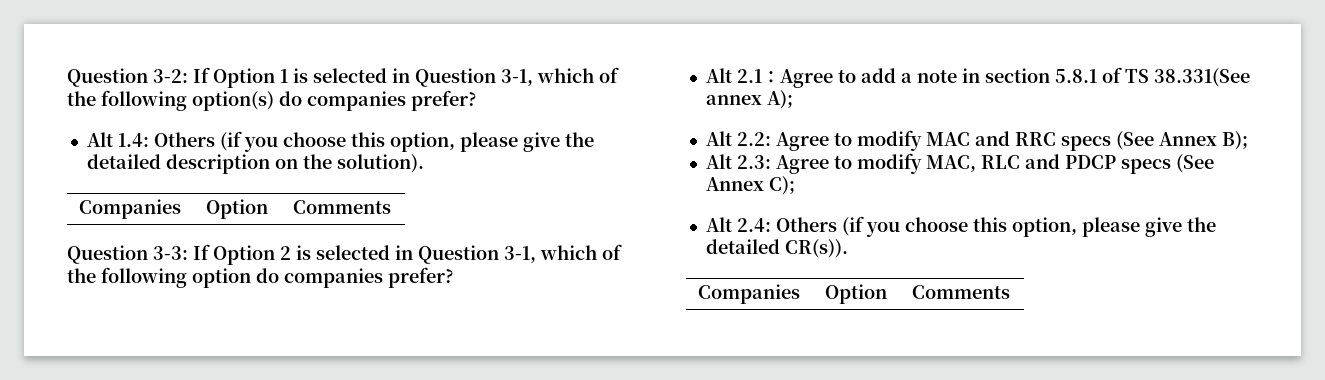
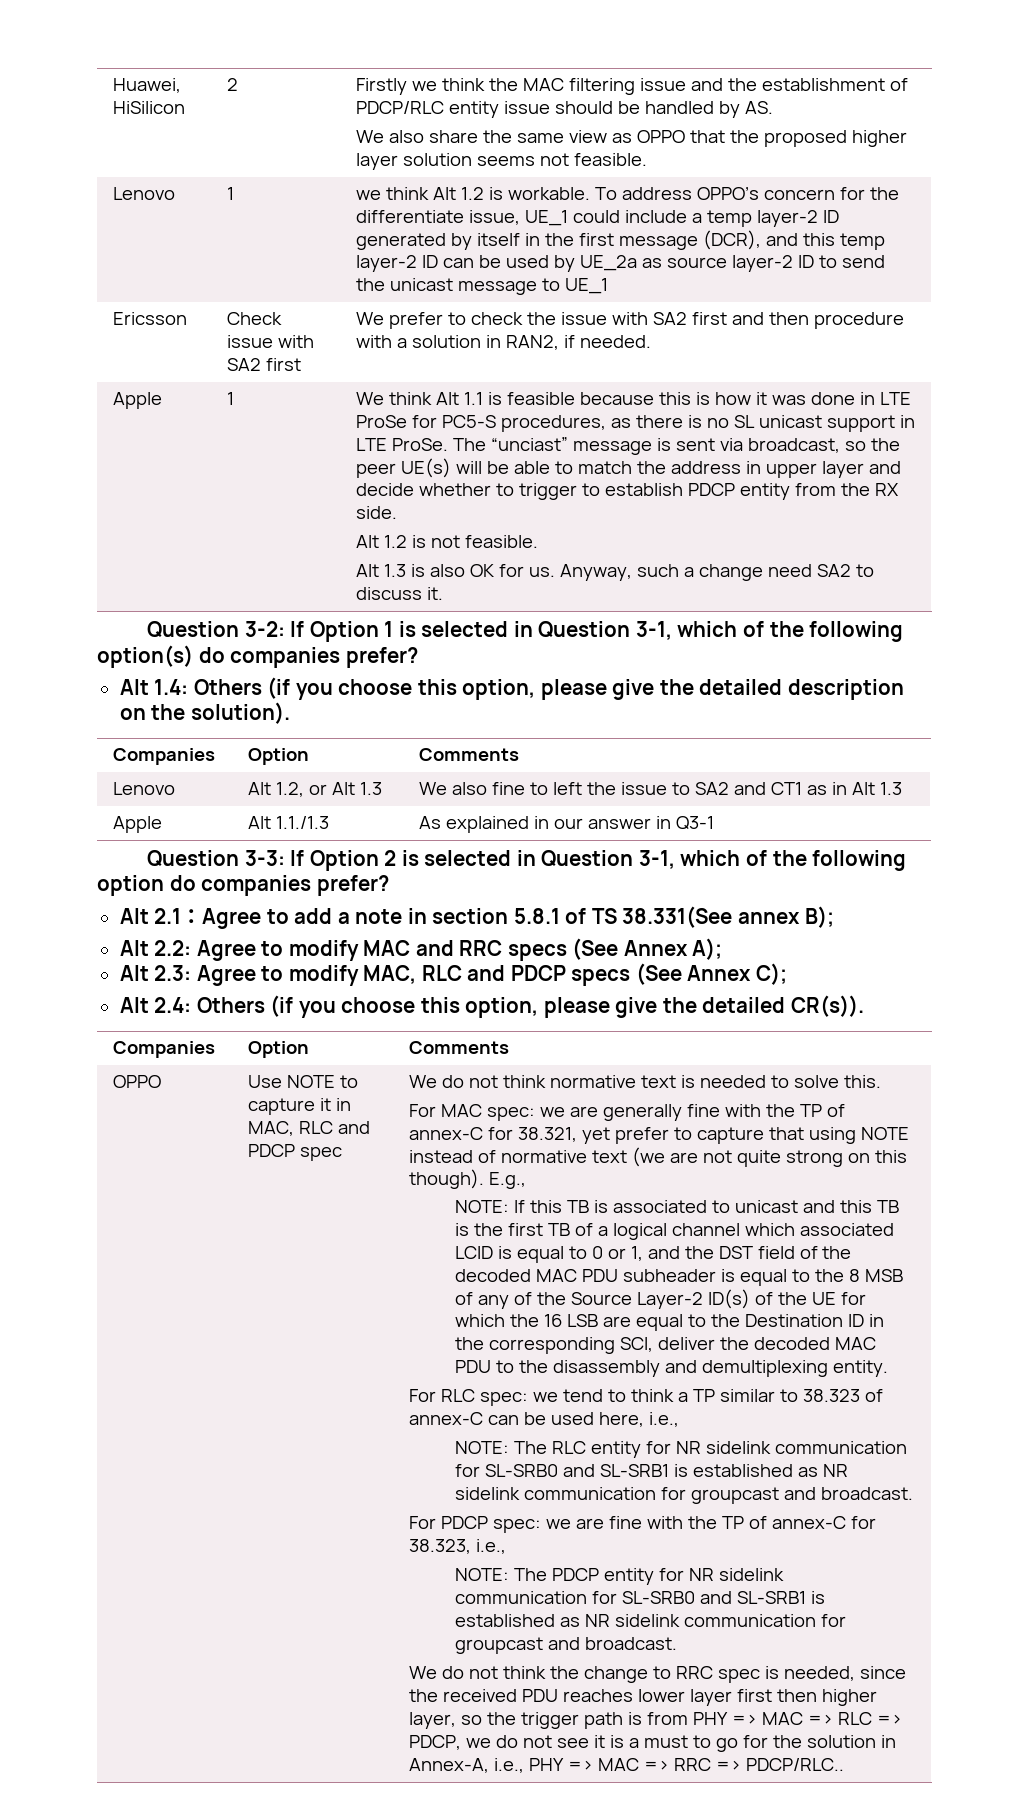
+ Huawei, HiSilicon | 2 | Firstly we think the MAC filtering issue and the establishment of PDCP/RLC entity issue should be handled by AS.
+ We also share the same view as OPPO that the proposed higher layer solution seems not feasible.
+ Lenovo | 1 | we think Alt 1.2 is workable. To address OPPO’s concern for the differentiate issue, UE_1 could include a temp layer-2 ID generated by itself in the first message (DCR), and this temp layer-2 ID can be used by UE_2a as source layer-2 ID to send the unicast message to UE_1
+ Ericsson | Check issue with SA2 first | We prefer to check the issue with SA2 first and then procedure with a solution in RAN2, if needed.
+ Apple | 1 | We think Alt 1.1 is feasible because this is how it was done in LTE ProSe for PC5-S procedures, as there is no SL unicast support in LTE ProSe. The “unciast” message is sent via broadcast, so the peer UE(s) will be able to match the address in upper layer and decide whether to trigger to establish PDCP entity from the RX side.
+ Alt 1.2 is not feasible.
+ Alt 1.3 is also OK for us. Anyway, such a change need SA2 to discuss it.
+ Lenovo | Alt 1.2, or Alt 1.3 | We also fine to left the issue to SA2 and CT1 as in Alt 1.3
+ Apple | Alt 1.1./1.3 | As explained in our answer in Q3-1
- Alt 2.1：Agree to add a note in section 5.8.1 of TS 38.331(See annex A);
+ Alt 2.1：Agree to add a note in section 5.8.1 of TS 38.331(See annex B);
- Alt 2.2: Agree to modify MAC and RRC specs (See Annex B);
+ Alt 2.2: Agree to modify MAC and RRC specs (See Annex A);
+ OPPO | Use NOTE to capture it in MAC, RLC and PDCP spec | We do not think normative text is needed to solve this.
+ For MAC spec: we are generally fine with the TP of annex-C for 38.321, yet prefer to capture that using NOTE instead of normative text (we are not quite strong on this though). E.g.,
+ NOTE: If this TB is associated to unicast and this TB is the first TB of a logical channel which associated LCID is equal to 0 or 1, and the DST field of the decoded MAC PDU subheader is equal to the 8 MSB of any of the Source Layer-2 ID(s) of the UE for which the 16 LSB are equal to the Destination ID in the corresponding SCI, deliver the decoded MAC PDU to the disassembly and demultiplexing entity.
+ For RLC spec: we tend to think a TP similar to 38.323 of annex-C can be used here, i.e.,
+ NOTE: The RLC entity for NR sidelink communication for SL-SRB0 and SL-SRB1 is established as NR sidelink communication for groupcast and broadcast.
+ For PDCP spec: we are fine with the TP of annex-C for 38.323, i.e.,
+ NOTE: The PDCP entity for NR sidelink communication for SL-SRB0 and SL-SRB1 is established as NR sidelink communication for groupcast and broadcast.
+ We do not think the change to RRC spec is needed, since the received PDU reaches lower layer first then higher layer, so the trigger path is from PHY => MAC => RLC => PDCP, we do not see it is a must to go for the solution in Annex-A, i.e., PHY => MAC => RRC => PDCP/RLC..

